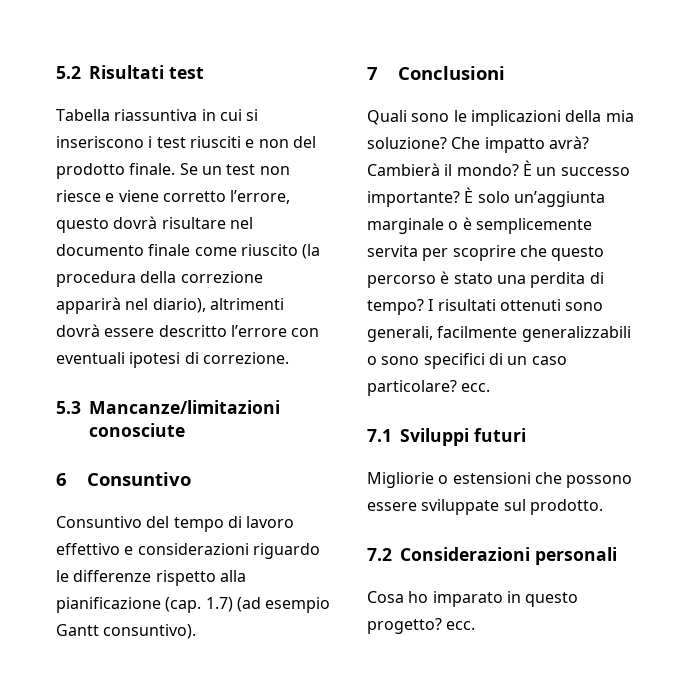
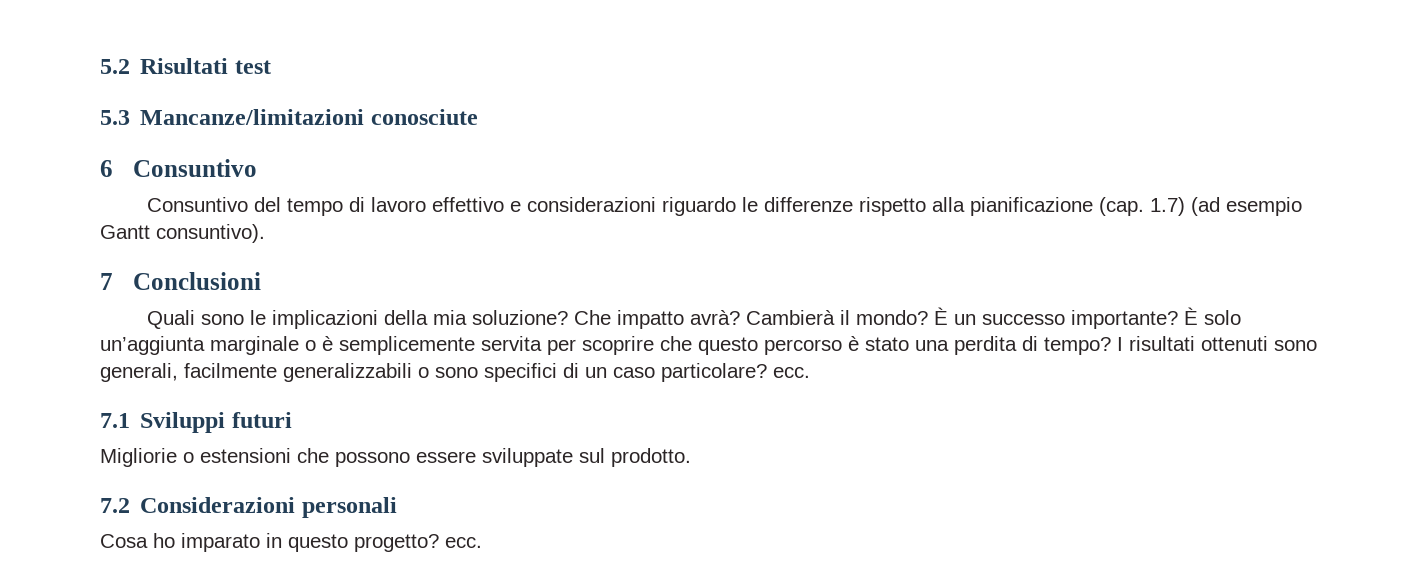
- Tabella riassuntiva in cui si inseriscono i test riusciti e non del prodotto finale. Se un test non riesce e viene corretto l’errore, questo dovrà risultare nel documento finale come riuscito (la procedura della correzione apparirà nel diario), altrimenti dovrà essere descritto l’errore con eventuali ipotesi di correzione.

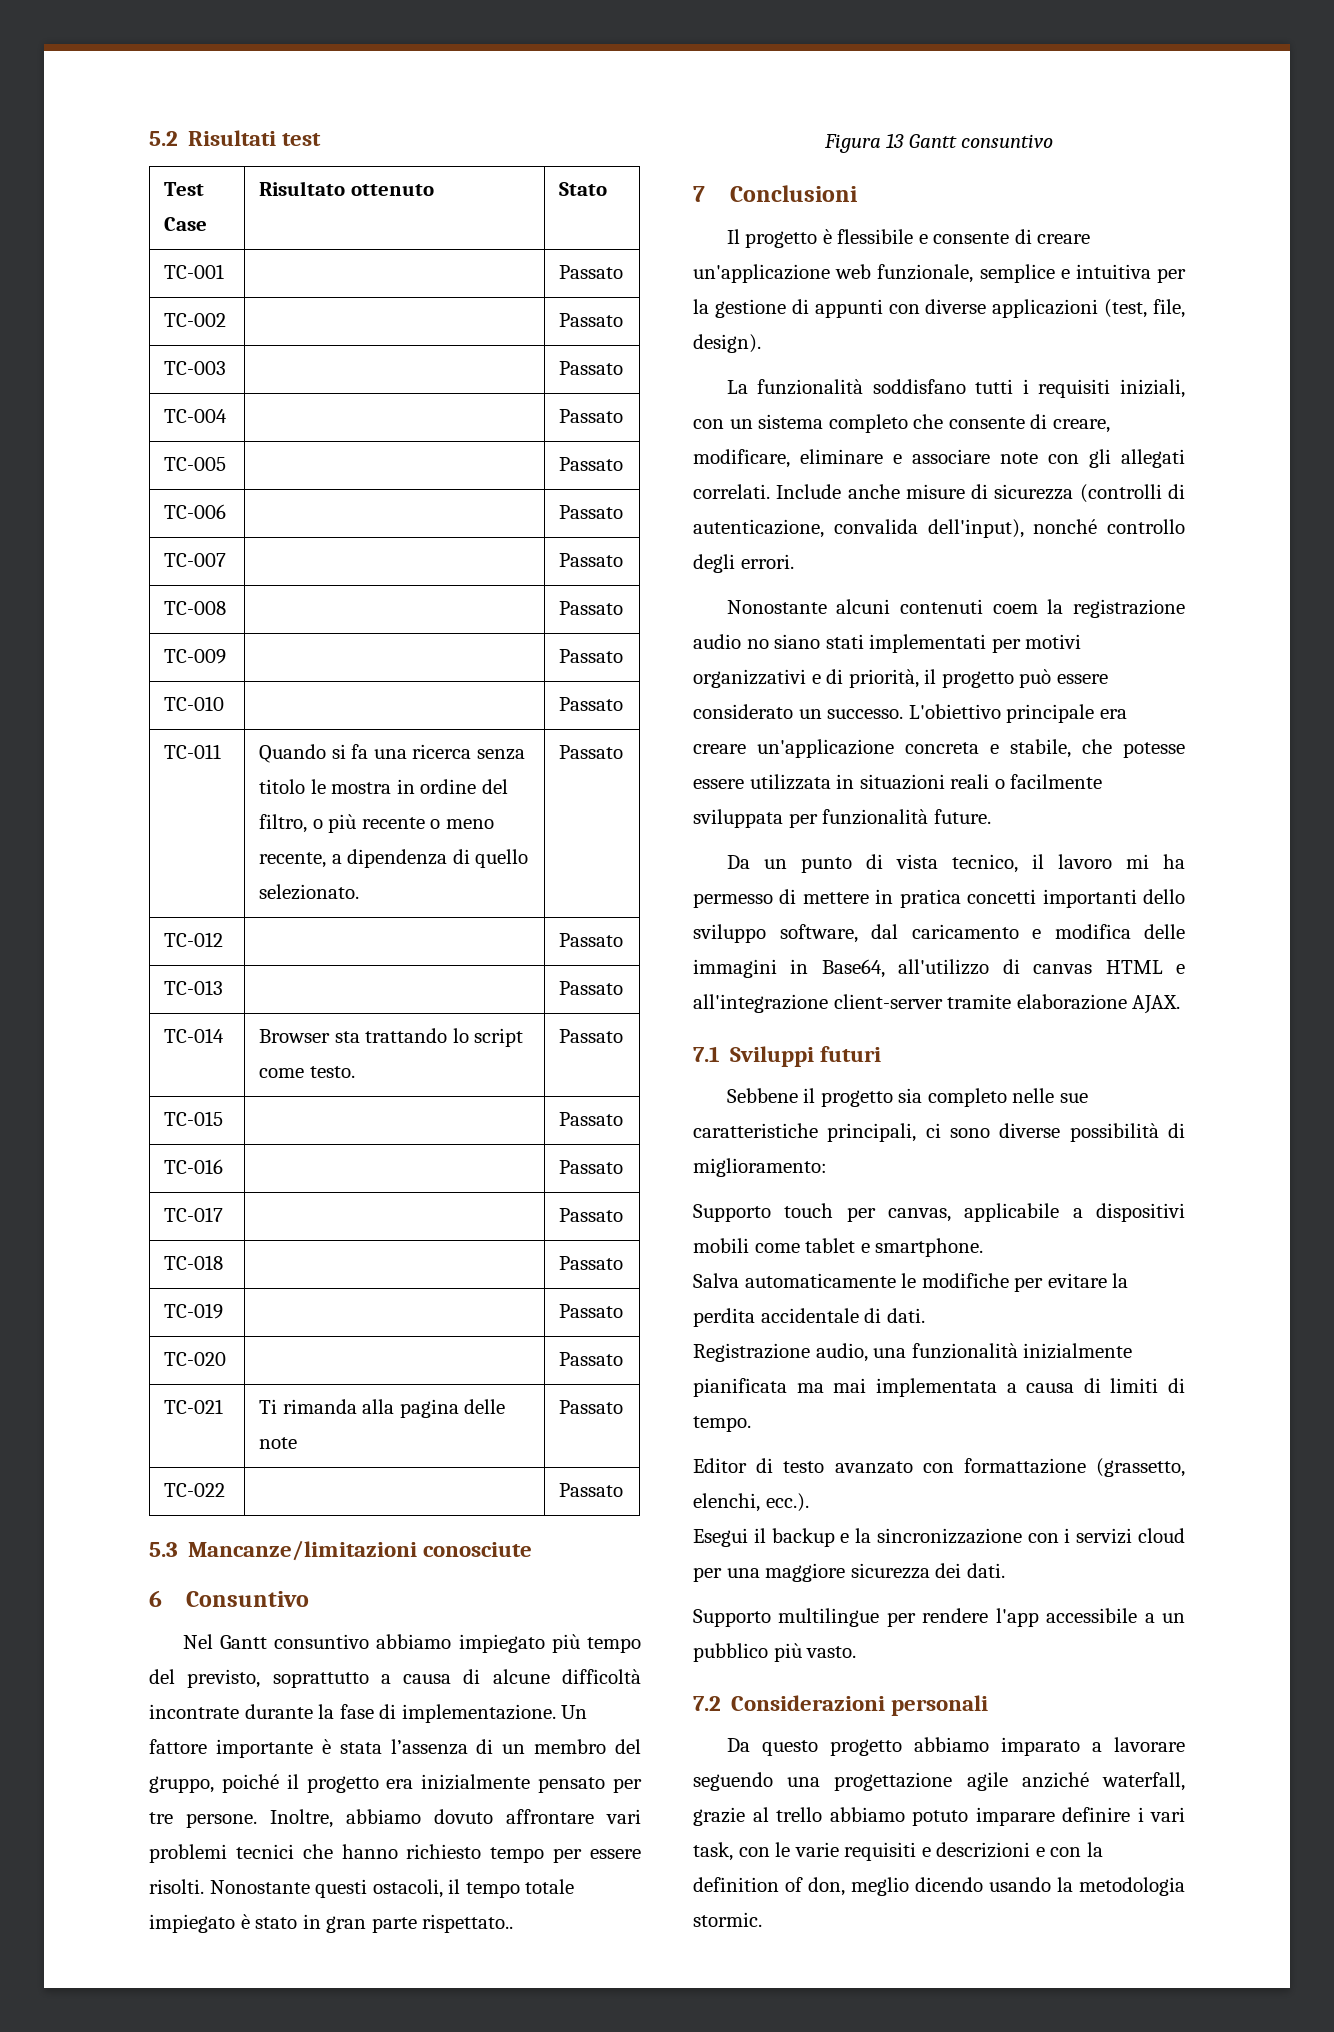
+ Test Case | Risultato ottenuto | Stato
+ TC-001 | | Passato
+ TC-002 | | Passato
+ TC-003 | | Passato
+ TC-004 | | Passato
+ TC-005 | | Passato
+ TC-006 | | Passato
+ TC-007 | | Passato
+ TC-008 | | Passato
+ TC-009 | | Passato
+ TC-010 | | Passato
+ TC-011 | Quando si fa una ricerca senza titolo le mostra in ordine del filtro, o più recente o meno recente, a dipendenza di quello selezionato. | Passato
+ TC-012 | | Passato
+ TC-013 | | Passato
+ TC-014 | Browser sta trattando lo script come testo. | Passato
+ TC-015 | | Passato
+ TC-016 | | Passato
+ TC-017 | | Passato
+ TC-018 | | Passato
+ TC-019 | | Passato
+ TC-020 | | Passato
+ TC-021 | Ti rimanda alla pagina delle note | Passato
+ TC-022 | | Passato
- Consuntivo del tempo di lavoro effettivo e considerazioni riguardo le differenze rispetto alla pianificazione (cap. 1.7) (ad esempio Gantt consuntivo).
+ Nel Gantt consuntivo abbiamo impiegato più tempo del previsto, soprattutto a causa di alcune difficoltà incontrate durante la fase di implementazione. Un fattore importante è stata l’assenza di un membro del gruppo, poiché il progetto era inizialmente pensato per tre persone. Inoltre, abbiamo dovuto affrontare vari problemi tecnici che hanno richiesto tempo per essere risolti. Nonostante questi ostacoli, il tempo totale impiegato è stato in gran parte rispettato..
+ Figura 13 Gantt consuntivo
  7 Conclusioni
- Quali sono le implicazioni della mia soluzione? Che impatto avrà? Cambierà il mondo? È un successo importante? È solo un’aggiunta marginale o è semplicemente servita per scoprire che questo percorso è stato una perdita di tempo? I risultati ottenuti sono generali, facilmente generalizzabili o sono specifici di un caso particolare? ecc.
+ Il progetto è flessibile e consente di creare un'applicazione web funzionale, semplice e intuitiva per la gestione di appunti con diverse applicazioni (test, file, design).
+ La funzionalità soddisfano tutti i requisiti iniziali, con un sistema completo che consente di creare, modificare, eliminare e associare note con gli allegati correlati. Include anche misure di sicurezza (controlli di autenticazione, convalida dell'input), nonché controllo degli errori.
+ Nonostante alcuni contenuti coem la registrazione audio no siano stati implementati per motivi organizzativi e di priorità, il progetto può essere considerato un successo. L'obiettivo principale era creare un'applicazione concreta e stabile, che potesse essere utilizzata in situazioni reali o facilmente sviluppata per funzionalità future.
+ Da un punto di vista tecnico, il lavoro mi ha permesso di mettere in pratica concetti importanti dello sviluppo software, dal caricamento e modifica delle immagini in Base64, all'utilizzo di canvas HTML e all'integrazione client-server tramite elaborazione AJAX.
  7.1 Sviluppi futuri
- Migliorie o estensioni che possono essere sviluppate sul prodotto.
+ Sebbene il progetto sia completo nelle sue caratteristiche principali, ci sono diverse possibilità di miglioramento:
+ Supporto touch per canvas, applicabile a dispositivi mobili come tablet e smartphone.
+ Salva automaticamente le modifiche per evitare la perdita accidentale di dati.
+ Registrazione audio, una funzionalità inizialmente pianificata ma mai implementata a causa di limiti di tempo.
+ Editor di testo avanzato con formattazione (grassetto, elenchi, ecc.).
+ Esegui il backup e la sincronizzazione con i servizi cloud per una maggiore sicurezza dei dati.
+ Supporto multilingue per rendere l'app accessibile a un pubblico più vasto.
  7.2 Considerazioni personali
- Cosa ho imparato in questo progetto? ecc.
+ Da questo progetto abbiamo imparato a lavorare seguendo una progettazione agile anziché waterfall, grazie al trello abbiamo potuto imparare definire i vari task, con le varie requisiti e descrizioni e con la definition of don, meglio dicendo usando la metodologia stormic.

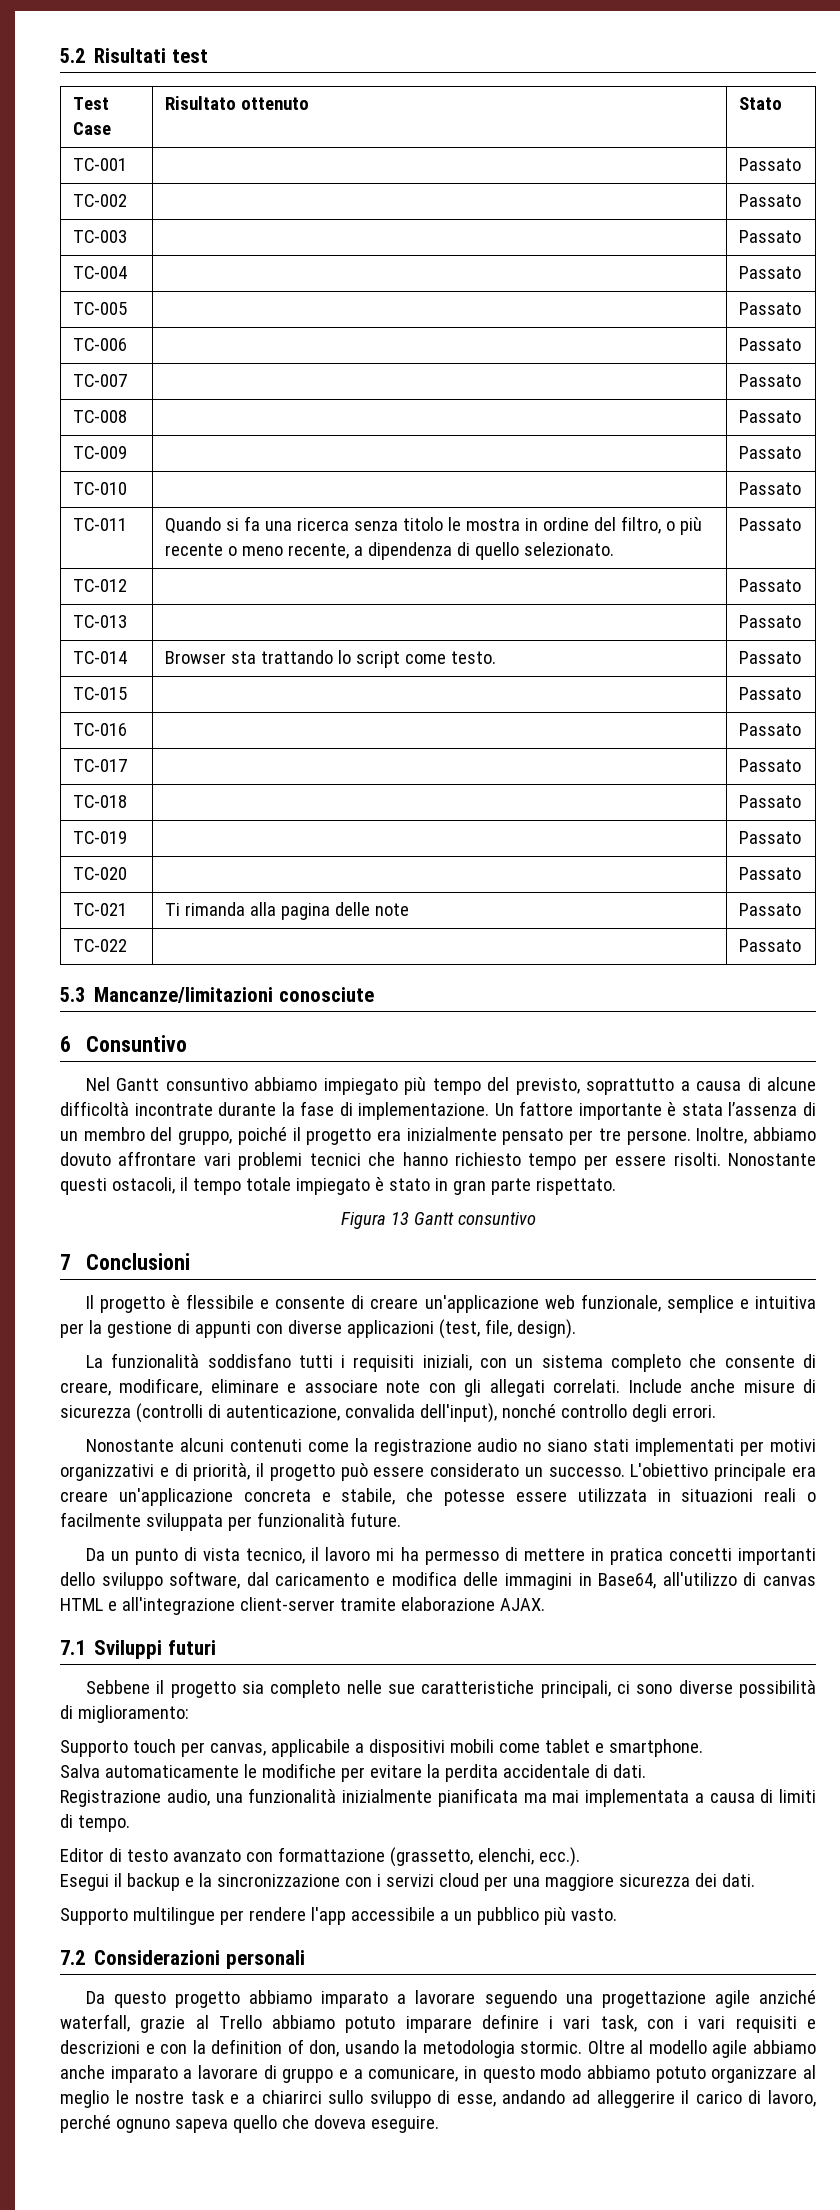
- Nonostante questi ostacoli, il tempo totale impiegato è stato in gran parte rispettato..
+ Nonostante questi ostacoli, il tempo totale impiegato è stato in gran parte rispettato.
- Nonostante alcuni contenuti coem la registrazione audio no siano stati implementati per motivi organizzativi e di priorità, il progetto può essere considerato un successo.
+ Nonostante alcuni contenuti come la registrazione audio no siano stati implementati per motivi organizzativi e di priorità, il progetto può essere considerato un successo.
- Da questo progetto abbiamo imparato a lavorare seguendo una progettazione agile anziché waterfall, grazie al trello abbiamo potuto imparare definire i vari task, con le varie requisiti e descrizioni e con la definition of don, meglio dicendo usando la metodologia stormic.
+ Da questo progetto abbiamo imparato a lavorare seguendo una progettazione agile anziché waterfall, grazie al Trello abbiamo potuto imparare definire i vari task, con i vari requisiti e descrizioni e con la definition of don, usando la metodologia stormic.
+ Oltre al modello agile abbiamo anche imparato a lavorare di gruppo e a comunicare, in questo modo abbiamo potuto organizzare al meglio le nostre task e a chiarirci sullo sviluppo di esse, andando ad alleggerire il carico di lavoro, perché ognuno sapeva quello che doveva eseguire.

